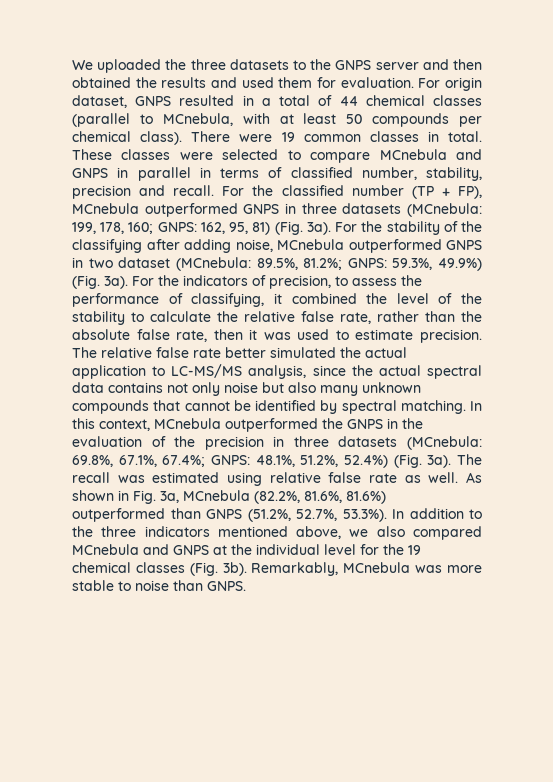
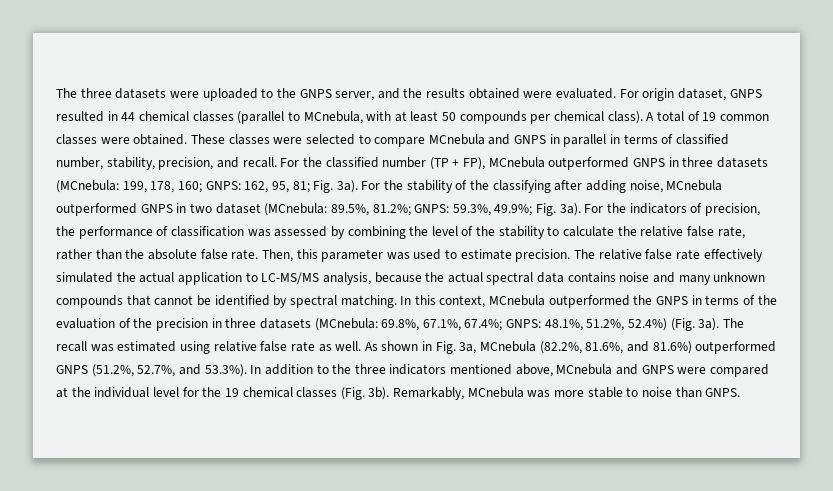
- We uploaded the three datasets to the GNPS server and then obtained the results and used them for evaluation.
+ The three datasets were uploaded to the GNPS server, and the results obtained were evaluated.
- For origin dataset, GNPS resulted in a total of 44 chemical classes (parallel to MCnebula, with at least 50 compounds per chemical class).
+ For origin dataset, GNPS resulted in 44 chemical classes (parallel to MCnebula, with at least 50 compounds per chemical class).
- There were 19 common classes in total.
+ A total of 19 common classes were obtained.
- These classes were selected to compare MCnebula and GNPS in parallel in terms of classified number, stability, precision and recall.
+ These classes were selected to compare MCnebula and GNPS in parallel in terms of classified number, stability, precision, and recall.
- For the classified number (TP + FP), MCnebula outperformed GNPS in three datasets (MCnebula: 199, 178, 160; GNPS: 162, 95, 81) (Fig. 3a).
+ For the classified number (TP + FP), MCnebula outperformed GNPS in three datasets (MCnebula: 199, 178, 160; GNPS: 162, 95, 81; Fig. 3a).
- For the stability of the classifying after adding noise, MCnebula outperformed GNPS in two dataset (MCnebula: 89.5%, 81.2%; GNPS: 59.3%, 49.9%) (Fig. 3a).
+ For the stability of the classifying after adding noise, MCnebula outperformed GNPS in two dataset (MCnebula: 89.5%, 81.2%; GNPS: 59.3%, 49.9%; Fig. 3a).
- For the indicators of precision, to assess the performance of classifying, it combined the level of the stability to calculate the relative false rate, rather than the absolute false rate, then it was used to estimate precision.
+ For the indicators of precision, the performance of classification was assessed by combining the level of the stability to calculate the relative false rate, rather than the absolute false rate. Then, this parameter was used to estimate precision.
- The relative false rate better simulated the actual application to LC-MS/MS analysis, since the actual spectral data contains not only noise but also many unknown compounds that cannot be identified by spectral matching.
+ The relative false rate effectively simulated the actual application to LC-MS/MS analysis, because the actual spectral data contains noise and many unknown compounds that cannot be identified by spectral matching.
- In this context, MCnebula outperformed the GNPS in the evaluation of the precision in three datasets (MCnebula: 69.8%, 67.1%, 67.4%; GNPS: 48.1%, 51.2%, 52.4%) (Fig. 3a).
+ In this context, MCnebula outperformed the GNPS in terms of the evaluation of the precision in three datasets (MCnebula: 69.8%, 67.1%, 67.4%; GNPS: 48.1%, 51.2%, 52.4%) (Fig. 3a).
- As shown in Fig. 3a, MCnebula (82.2%, 81.6%, 81.6%) outperformed than GNPS (51.2%, 52.7%, 53.3%). In addition to the three indicators mentioned above, we also compared MCnebula and GNPS at the individual level for the 19 chemical classes (Fig. 3b).
+ As shown in Fig. 3a, MCnebula (82.2%, 81.6%, and 81.6%) outperformed GNPS (51.2%, 52.7%, and 53.3%). In addition to the three indicators mentioned above, MCnebula and GNPS were compared at the individual level for the 19 chemical classes (Fig. 3b).

